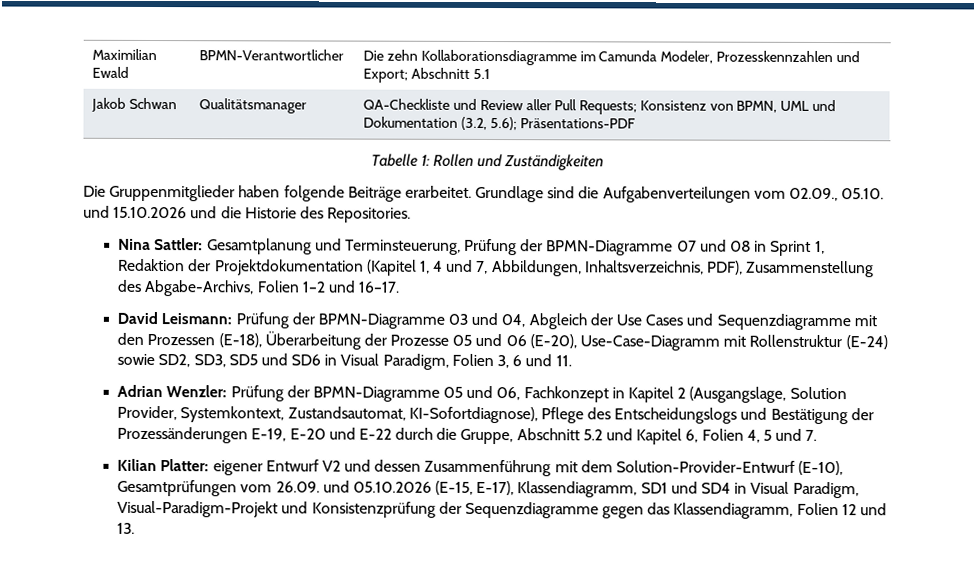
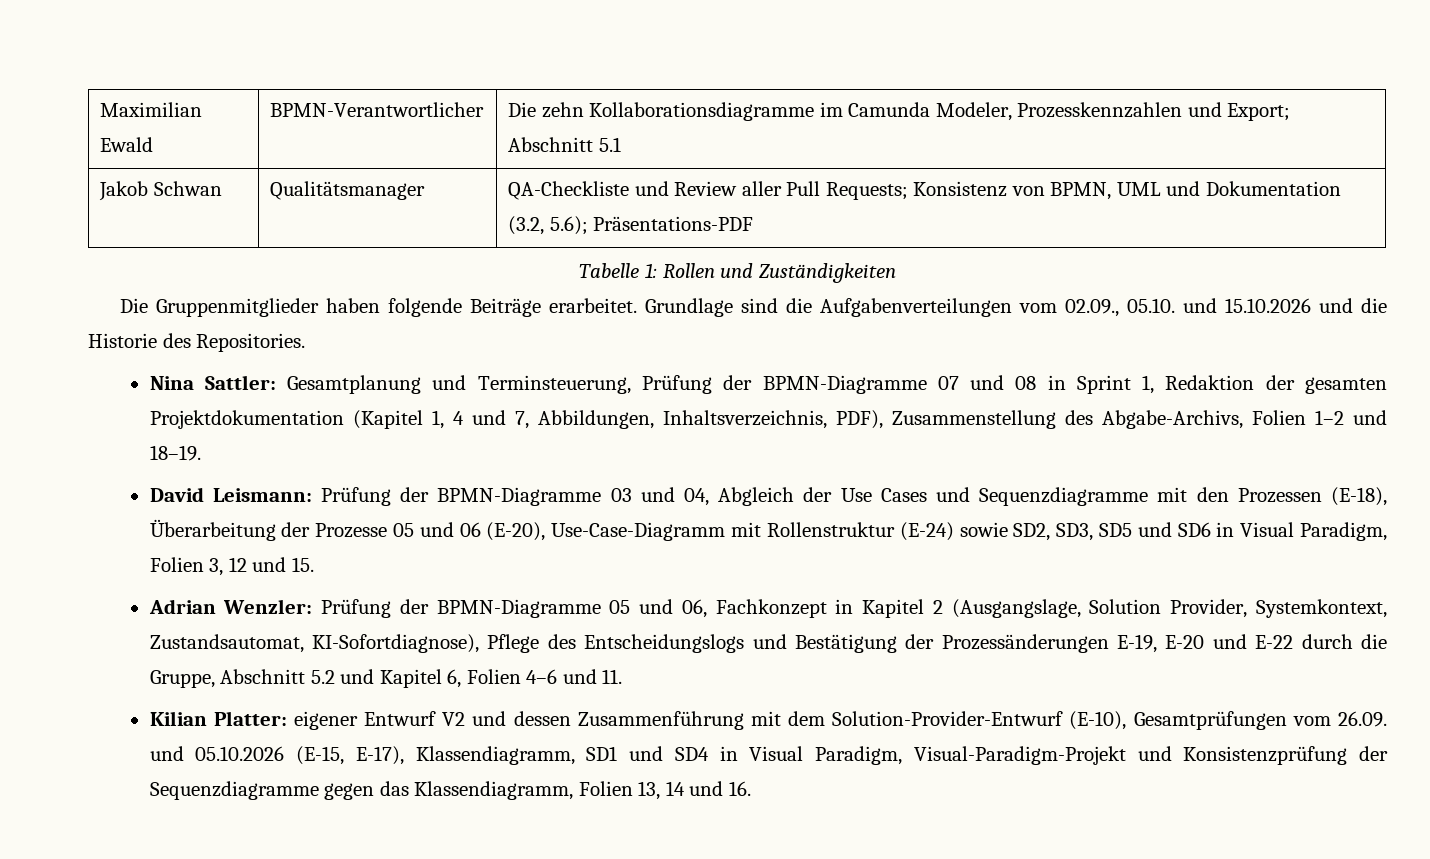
- Nina Sattler: Gesamtplanung und Terminsteuerung, Prüfung der BPMN-Diagramme 07 und 08 in Sprint 1, Redaktion der Projektdokumentation (Kapitel 1, 4 und 7, Abbildungen, Inhaltsverzeichnis, PDF), Zusammenstellung des Abgabe-Archivs, Folien 1–2 und 16–17.
+ Nina Sattler: Gesamtplanung und Terminsteuerung, Prüfung der BPMN-Diagramme 07 und 08 in Sprint 1, Redaktion der gesamten Projektdokumentation (Kapitel 1, 4 und 7, Abbildungen, Inhaltsverzeichnis, PDF), Zusammenstellung des Abgabe-Archivs, Folien 1–2 und 18–19.
- David Leismann: Prüfung der BPMN-Diagramme 03 und 04, Abgleich der Use Cases und Sequenzdiagramme mit den Prozessen (E-18), Überarbeitung der Prozesse 05 und 06 (E-20), Use-Case-Diagramm mit Rollenstruktur (E-24) sowie SD2, SD3, SD5 und SD6 in Visual Paradigm, Folien 3, 6 und 11.
+ David Leismann: Prüfung der BPMN-Diagramme 03 und 04, Abgleich der Use Cases und Sequenzdiagramme mit den Prozessen (E-18), Überarbeitung der Prozesse 05 und 06 (E-20), Use-Case-Diagramm mit Rollenstruktur (E-24) sowie SD2, SD3, SD5 und SD6 in Visual Paradigm, Folien 3, 12 und 15.
- Adrian Wenzler: Prüfung der BPMN-Diagramme 05 und 06, Fachkonzept in Kapitel 2 (Ausgangslage, Solution Provider, Systemkontext, Zustandsautomat, KI-Sofortdiagnose), Pflege des Entscheidungslogs und Bestätigung der Prozessänderungen E-19, E-20 und E-22 durch die Gruppe, Abschnitt 5.2 und Kapitel 6, Folien 4, 5 und 7.
+ Adrian Wenzler: Prüfung der BPMN-Diagramme 05 und 06, Fachkonzept in Kapitel 2 (Ausgangslage, Solution Provider, Systemkontext, Zustandsautomat, KI-Sofortdiagnose), Pflege des Entscheidungslogs und Bestätigung der Prozessänderungen E-19, E-20 und E-22 durch die Gruppe, Abschnitt 5.2 und Kapitel 6, Folien 4–6 und 11.
- Kilian Platter: eigener Entwurf V2 und dessen Zusammenführung mit dem Solution-Provider-Entwurf (E-10), Gesamtprüfungen vom 26.09. und 05.10.2026 (E-15, E-17), Klassendiagramm, SD1 und SD4 in Visual Paradigm, Visual-Paradigm-Projekt und Konsistenzprüfung der Sequenzdiagramme gegen das Klassendiagramm, Folien 12 und 13.
+ Kilian Platter: eigener Entwurf V2 und dessen Zusammenführung mit dem Solution-Provider-Entwurf (E-10), Gesamtprüfungen vom 26.09. und 05.10.2026 (E-15, E-17), Klassendiagramm, SD1 und SD4 in Visual Paradigm, Visual-Paradigm-Projekt und Konsistenzprüfung der Sequenzdiagramme gegen das Klassendiagramm, Folien 13, 14 und 16.

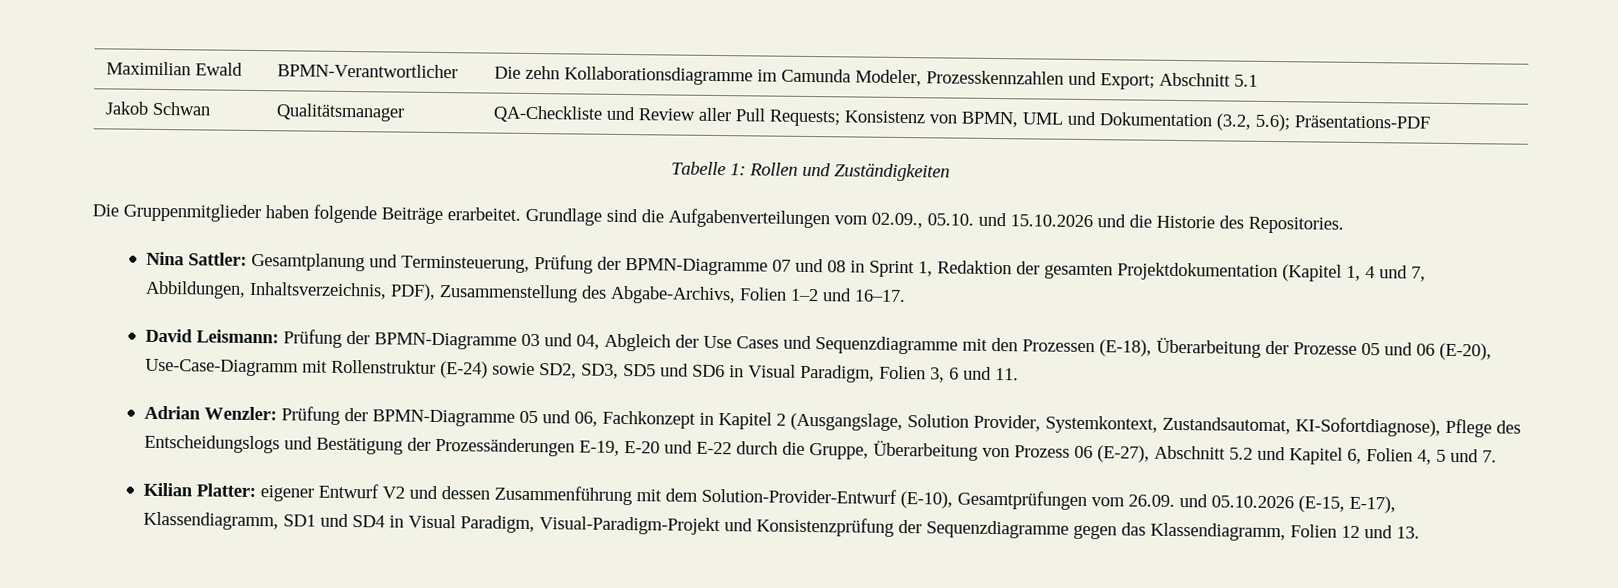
- Nina Sattler: Gesamtplanung und Terminsteuerung, Prüfung der BPMN-Diagramme 07 und 08 in Sprint 1, Redaktion der gesamten Projektdokumentation (Kapitel 1, 4 und 7, Abbildungen, Inhaltsverzeichnis, PDF), Zusammenstellung des Abgabe-Archivs, Folien 1–2 und 18–19.
+ Nina Sattler: Gesamtplanung und Terminsteuerung, Prüfung der BPMN-Diagramme 07 und 08 in Sprint 1, Redaktion der gesamten Projektdokumentation (Kapitel 1, 4 und 7, Abbildungen, Inhaltsverzeichnis, PDF), Zusammenstellung des Abgabe-Archivs, Folien 1–2 und 16–17.
- David Leismann: Prüfung der BPMN-Diagramme 03 und 04, Abgleich der Use Cases und Sequenzdiagramme mit den Prozessen (E-18), Überarbeitung der Prozesse 05 und 06 (E-20), Use-Case-Diagramm mit Rollenstruktur (E-24) sowie SD2, SD3, SD5 und SD6 in Visual Paradigm, Folien 3, 12 und 15.
+ David Leismann: Prüfung der BPMN-Diagramme 03 und 04, Abgleich der Use Cases und Sequenzdiagramme mit den Prozessen (E-18), Überarbeitung der Prozesse 05 und 06 (E-20), Use-Case-Diagramm mit Rollenstruktur (E-24) sowie SD2, SD3, SD5 und SD6 in Visual Paradigm, Folien 3, 6 und 11.
- Adrian Wenzler: Prüfung der BPMN-Diagramme 05 und 06, Fachkonzept in Kapitel 2 (Ausgangslage, Solution Provider, Systemkontext, Zustandsautomat, KI-Sofortdiagnose), Pflege des Entscheidungslogs und Bestätigung der Prozessänderungen E-19, E-20 und E-22 durch die Gruppe, Abschnitt 5.2 und Kapitel 6, Folien 4–6 und 11.
+ Adrian Wenzler: Prüfung der BPMN-Diagramme 05 und 06, Fachkonzept in Kapitel 2 (Ausgangslage, Solution Provider, Systemkontext, Zustandsautomat, KI-Sofortdiagnose), Pflege des Entscheidungslogs und Bestätigung der Prozessänderungen E-19, E-20 und E-22 durch die Gruppe, Überarbeitung von Prozess 06 (E-27), Abschnitt 5.2 und Kapitel 6, Folien 4, 5 und 7.
- Kilian Platter: eigener Entwurf V2 und dessen Zusammenführung mit dem Solution-Provider-Entwurf (E-10), Gesamtprüfungen vom 26.09. und 05.10.2026 (E-15, E-17), Klassendiagramm, SD1 und SD4 in Visual Paradigm, Visual-Paradigm-Projekt und Konsistenzprüfung der Sequenzdiagramme gegen das Klassendiagramm, Folien 13, 14 und 16.
+ Kilian Platter: eigener Entwurf V2 und dessen Zusammenführung mit dem Solution-Provider-Entwurf (E-10), Gesamtprüfungen vom 26.09. und 05.10.2026 (E-15, E-17), Klassendiagramm, SD1 und SD4 in Visual Paradigm, Visual-Paradigm-Projekt und Konsistenzprüfung der Sequenzdiagramme gegen das Klassendiagramm, Folien 12 und 13.

